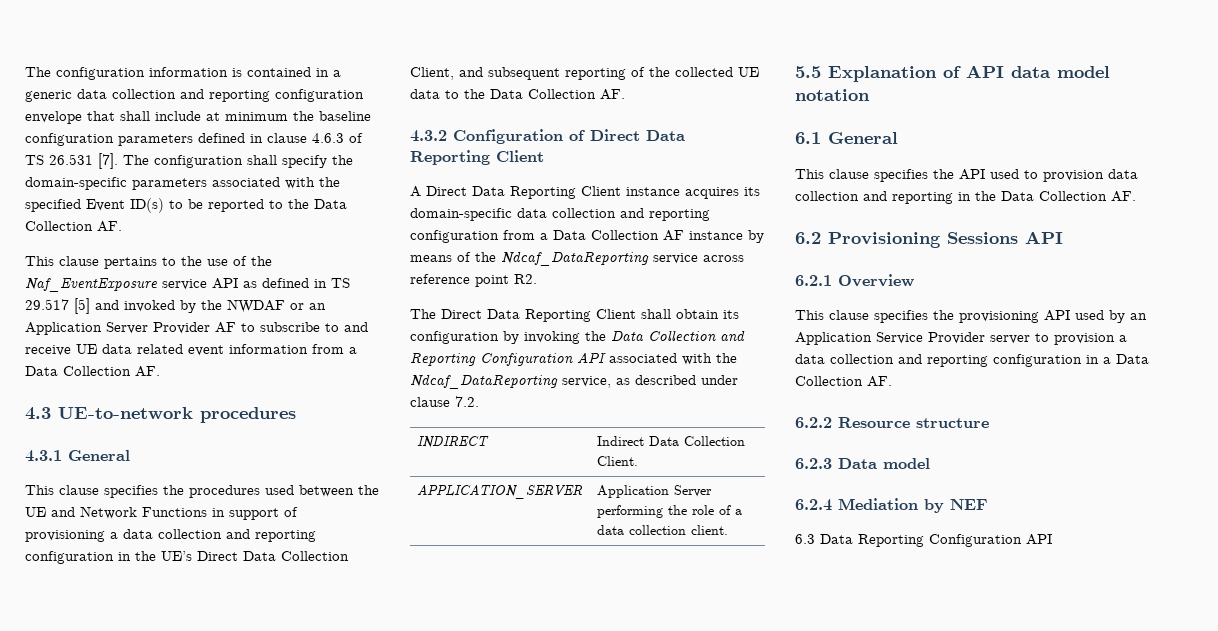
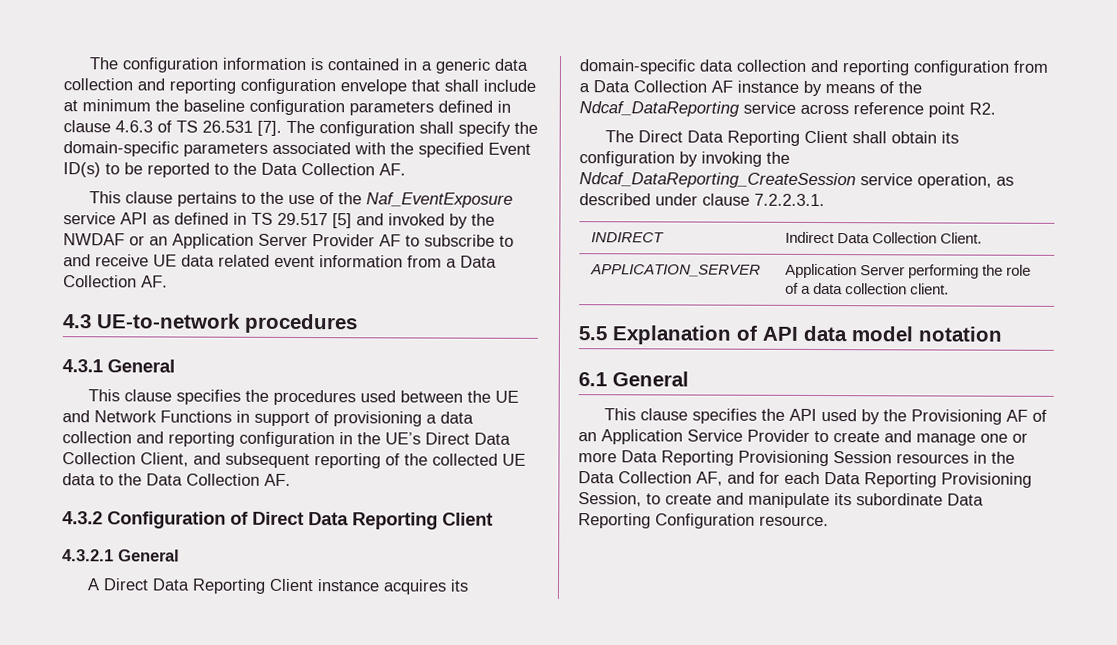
+ 4.3.2.1 General
- The Direct Data Reporting Client shall obtain its configuration by invoking the Data Collection and Reporting Configuration API associated with the Ndcaf_DataReporting service, as described under clause 7.2.
+ The Direct Data Reporting Client shall obtain its configuration by invoking the Ndcaf_DataReporting_CreateSession service operation, as described under clause 7.2.2.3.1.
- This clause specifies the API used to provision data collection and reporting in the Data Collection AF.
- 6.2 Provisioning Sessions API
- 6.2.1 Overview
- This clause specifies the provisioning API used by an Application Service Provider server to provision a data collection and reporting configuration in a Data Collection AF.
- 6.2.2 Resource structure
- 6.2.3 Data model
- 6.2.4 Mediation by NEF
- 6.3 Data Reporting Configuration API
+ This clause specifies the API used by the Provisioning AF of an Application Service Provider to create and manage one or more Data Reporting Provisioning Session resources in the Data Collection AF, and for each Data Reporting Provisioning Session, to create and manipulate its subordinate Data Reporting Configuration resource.

